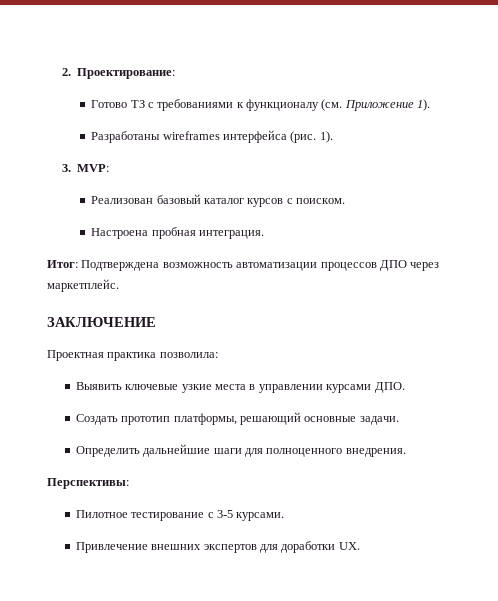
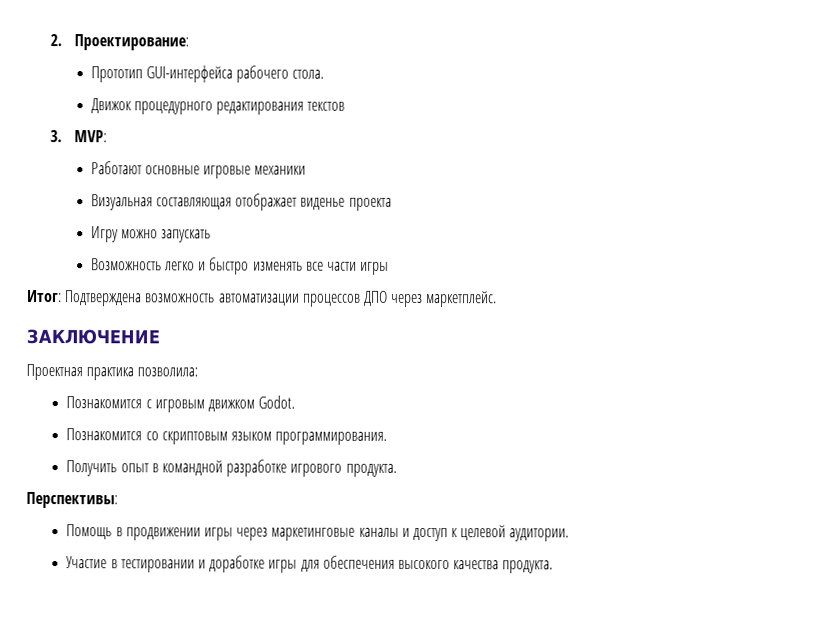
- Готово ТЗ с требованиями к функционалу (см. Приложение 1).
- Разработаны wireframes интерфейса (рис. 1).
+ Прототип GUI-интерфейса рабочего стола.
+ Движок процедурного редактирования текстов
  3. MVP:
- Реализован базовый каталог курсов с поиском.
- Настроена пробная интеграция.
+ Работают основные игровые механики
+ Визуальная составляющая отображает виденье проекта
+ Игру можно запускать
+ Возможность легко и быстро изменять все части игры
- Выявить ключевые узкие места в управлении курсами ДПО.
- Создать прототип платформы, решающий основные задачи.
- Определить дальнейшие шаги для полноценного внедрения.
+ Познакомится с игровым движком Godot.
+ Познакомится со скриптовым языком программирования.
+ Получить опыт в командной разработке игрового продукта.
  Перспективы:
- Пилотное тестирование с 3-5 курсами.
- Привлечение внешних экспертов для доработки UX.
+ Помощь в продвижении игры через маркетинговые каналы и доступ к целевой аудитории.
+ Участие в тестировании и доработке игры для обеспечения высокого качества продукта.

